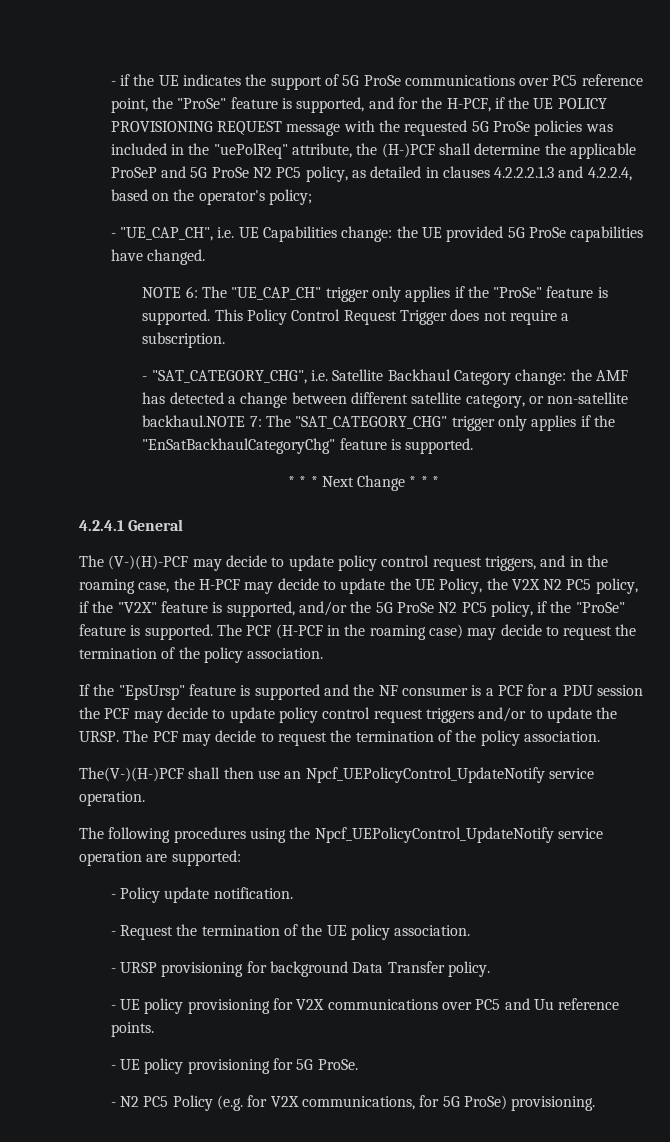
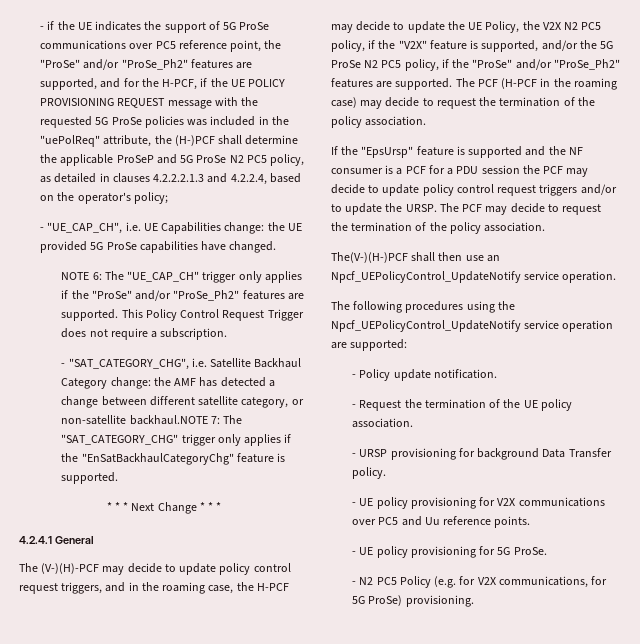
- - if the UE indicates the support of 5G ProSe communications over PC5 reference point, the "ProSe" feature is supported, and for the H-PCF, if the UE POLICY PROVISIONING REQUEST message with the requested 5G ProSe policies was included in the "uePolReq" attribute, the (H-)PCF shall determine the applicable ProSeP and 5G ProSe N2 PC5 policy, as detailed in clauses 4.2.2.2.1.3 and 4.2.2.4, based on the operator's policy;
+ - if the UE indicates the support of 5G ProSe communications over PC5 reference point, the "ProSe" and/or "ProSe_Ph2" features are supported, and for the H-PCF, if the UE POLICY PROVISIONING REQUEST message with the requested 5G ProSe policies was included in the "uePolReq" attribute, the (H-)PCF shall determine the applicable ProSeP and 5G ProSe N2 PC5 policy, as detailed in clauses 4.2.2.2.1.3 and 4.2.2.4, based on the operator's policy;
- NOTE 6: The "UE_CAP_CH" trigger only applies if the "ProSe" feature is supported.
+ NOTE 6: The "UE_CAP_CH" trigger only applies if the "ProSe" and/or "ProSe_Ph2" features are supported.
- The (V-)(H)-PCF may decide to update policy control request triggers, and in the roaming case, the H-PCF may decide to update the UE Policy, the V2X N2 PC5 policy, if the "V2X" feature is supported, and/or the 5G ProSe N2 PC5 policy, if the "ProSe" feature is supported.
+ The (V-)(H)-PCF may decide to update policy control request triggers, and in the roaming case, the H-PCF may decide to update the UE Policy, the V2X N2 PC5 policy, if the "V2X" feature is supported, and/or the 5G ProSe N2 PC5 policy, if the "ProSe" and/or "ProSe_Ph2" features are supported.

